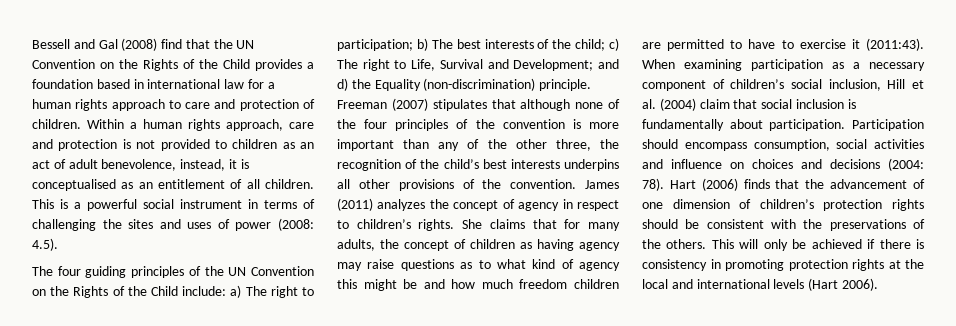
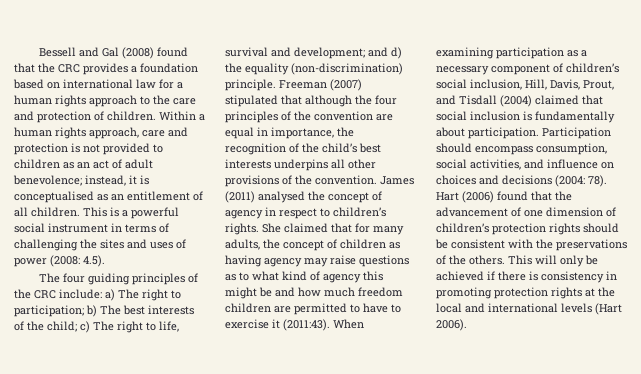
- Bessell and Gal (2008) find that the UN Convention on the Rights of the Child provides a foundation based in international law for a human rights approach to care and protection of children.
+ Bessell and Gal (2008) found that the CRC provides a foundation based on international law for a human rights approach to the care and protection of children.
- Within a human rights approach, care and protection is not provided to children as an act of adult benevolence, instead, it is conceptualised as an entitlement of all children.
+ Within a human rights approach, care and protection is not provided to children as an act of adult benevolence; instead, it is conceptualised as an entitlement of all children.
- The four guiding principles of the UN Convention on the Rights of the Child include: a) The right to participation; b) The best interests of the child; c) The right to Life, Survival and Development; and d) the Equality (non-discrimination) principle.
+ The four guiding principles of the CRC include: a) The right to participation; b) The best interests of the child; c) The right to life, survival and development; and d) the equality (non-discrimination) principle.
- Freeman (2007) stipulates that although none of the four principles of the convention is more important than any of the other three, the recognition of the child’s best interests underpins all other provisions of the convention.
+ Freeman (2007) stipulated that although the four principles of the convention are equal in importance, the recognition of the child’s best interests underpins all other provisions of the convention.
- James (2011) analyzes the concept of agency in respect to children’s rights.
+ James (2011) analysed the concept of agency in respect to children’s rights.
- She claims that for many adults, the concept of children as having agency may raise questions as to what kind of agency this might be and how much freedom children are permitted to have to exercise it (2011:43).
+ She claimed that for many adults, the concept of children as having agency may raise questions as to what kind of agency this might be and how much freedom children are permitted to have to exercise it (2011:43).
- When examining participation as a necessary component of children’s social inclusion, Hill et al. (2004) claim that social inclusion is fundamentally about participation.
+ When examining participation as a necessary component of children’s social inclusion, Hill, Davis, Prout, and Tisdall (2004) claimed that social inclusion is fundamentally about participation.
- Participation should encompass consumption, social activities and influence on choices and decisions (2004: 78).
+ Participation should encompass consumption, social activities, and influence on choices and decisions (2004: 78).
- Hart (2006) finds that the advancement of one dimension of children’s protection rights should be consistent with the preservations of the others.
+ Hart (2006) found that the advancement of one dimension of children’s protection rights should be consistent with the preservations of the others.

